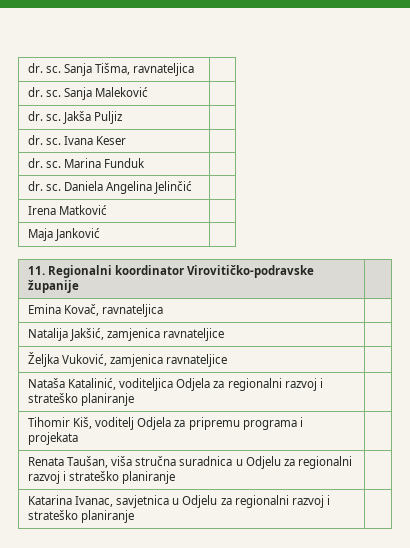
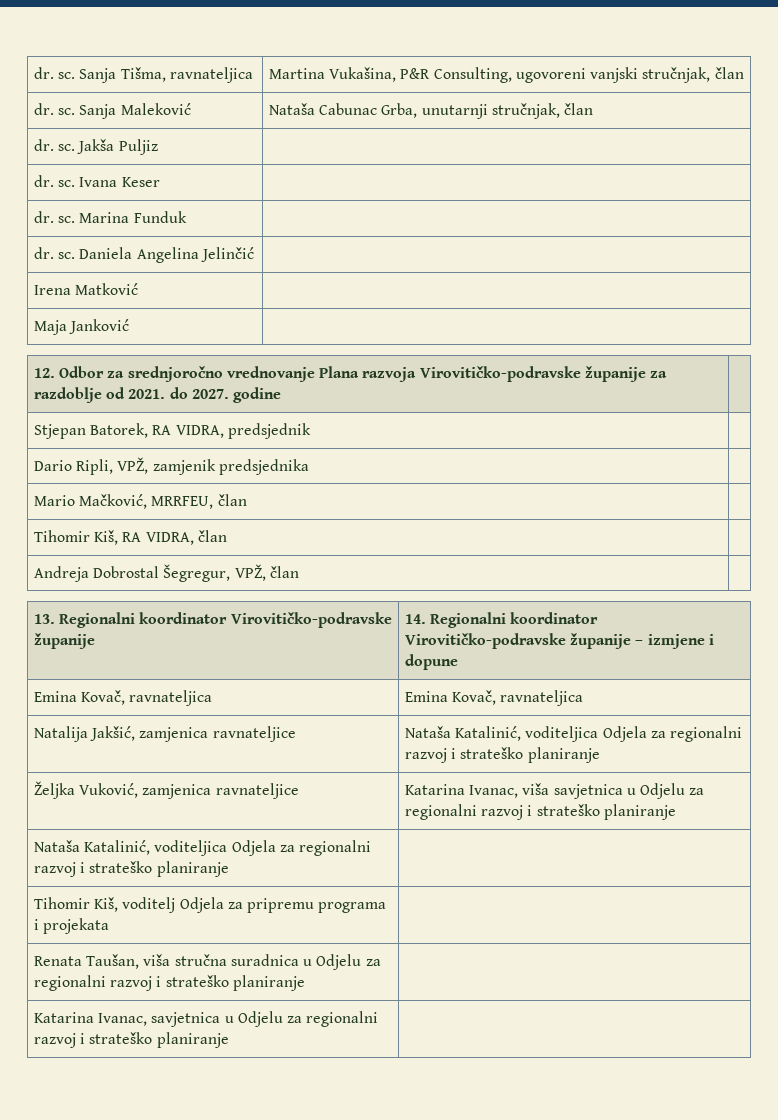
- dr. sc. Sanja Tišma, ravnateljica |
- dr. sc. Sanja Maleković |
+ dr. sc. Sanja Tišma, ravnateljica | Martina Vukašina, P&R Consulting, ugovoreni vanjski stručnjak, član
+ dr. sc. Sanja Maleković | Nataša Cabunac Grba, unutarnji stručnjak, član
- 11. Regionalni koordinator Virovitičko-podravske županije |
+ 12. Odbor za srednjoročno vrednovanje Plana razvoja Virovitičko-podravske županije za razdoblje od 2021. do 2027. godine |
+ Stjepan Batorek, RA VIDRA, predsjednik |
+ Dario Ripli, VPŽ, zamjenik predsjednika |
+ Mario Mačković, MRRFEU, član |
+ Tihomir Kiš, RA VIDRA, član |
+ Andreja Dobrostal Šegregur, VPŽ, član |
+ 13. Regionalni koordinator Virovitičko-podravske županije | 14. Regionalni koordinator Virovitičko-podravske županije – izmjene i dopune
- Emina Kovač, ravnateljica |
+ Emina Kovač, ravnateljica | Emina Kovač, ravnateljica
- Natalija Jakšić, zamjenica ravnateljice |
- Željka Vuković, zamjenica ravnateljice |
+ Natalija Jakšić, zamjenica ravnateljice | Nataša Katalinić, voditeljica Odjela za regionalni razvoj i strateško planiranje
+ Željka Vuković, zamjenica ravnateljice | Katarina Ivanac, viša savjetnica u Odjelu za regionalni razvoj i strateško planiranje

